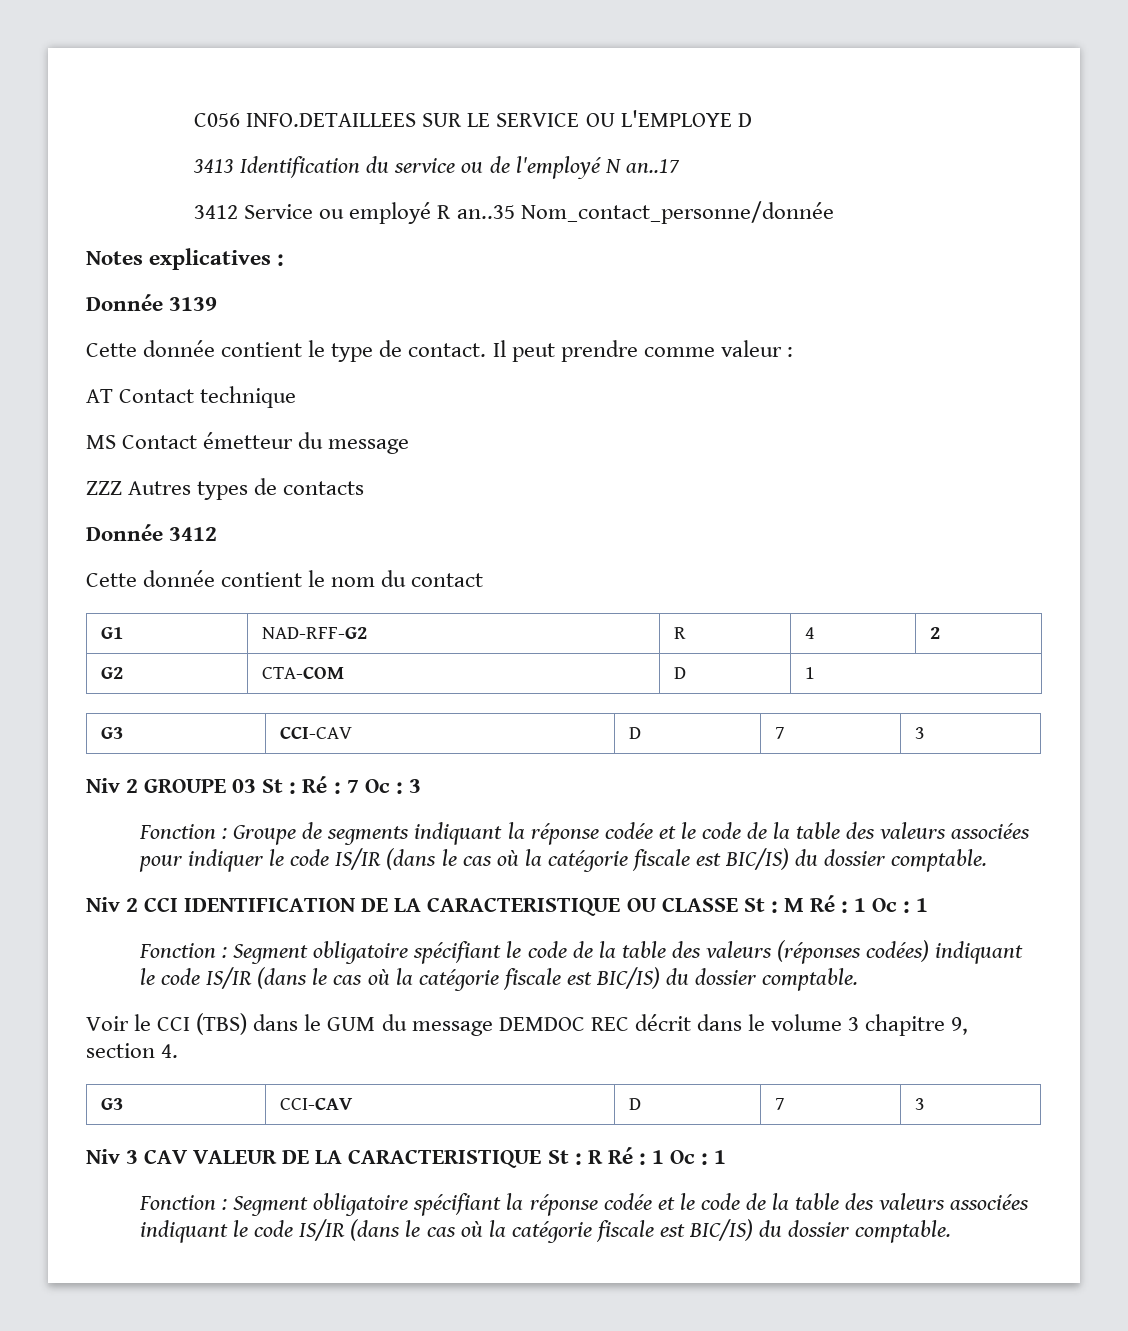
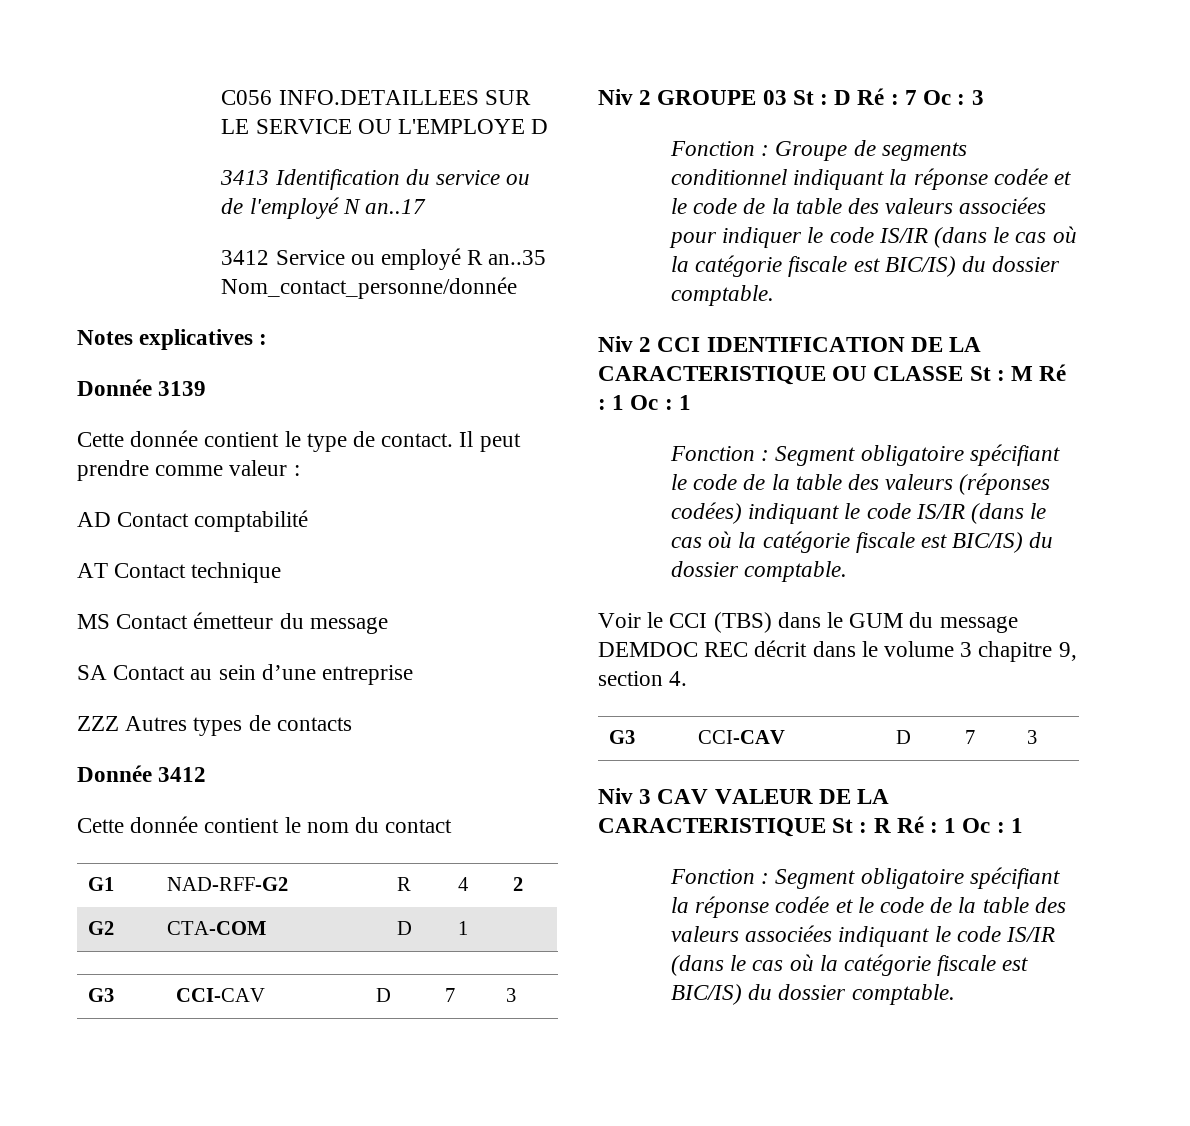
+ AD Contact comptabilité
+ SA Contact au sein d’une entreprise
- Niv 2 GROUPE 03 St : Ré : 7 Oc : 3
+ Niv 2 GROUPE 03 St : D Ré : 7 Oc : 3
- Fonction : Groupe de segments indiquant la réponse codée et le code de la table des valeurs associées pour indiquer le code IS/IR (dans le cas où la catégorie fiscale est BIC/IS) du dossier comptable.
+ Fonction : Groupe de segments conditionnel indiquant la réponse codée et le code de la table des valeurs associées pour indiquer le code IS/IR (dans le cas où la catégorie fiscale est BIC/IS) du dossier comptable.

